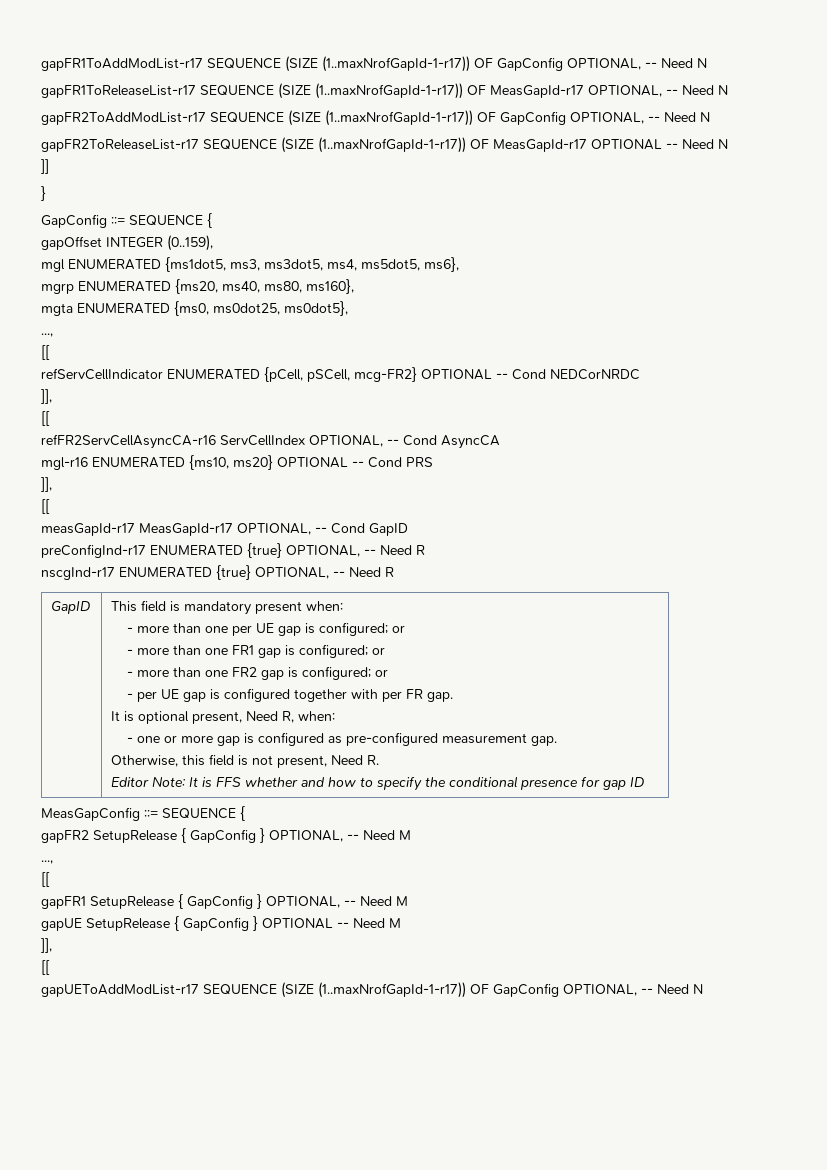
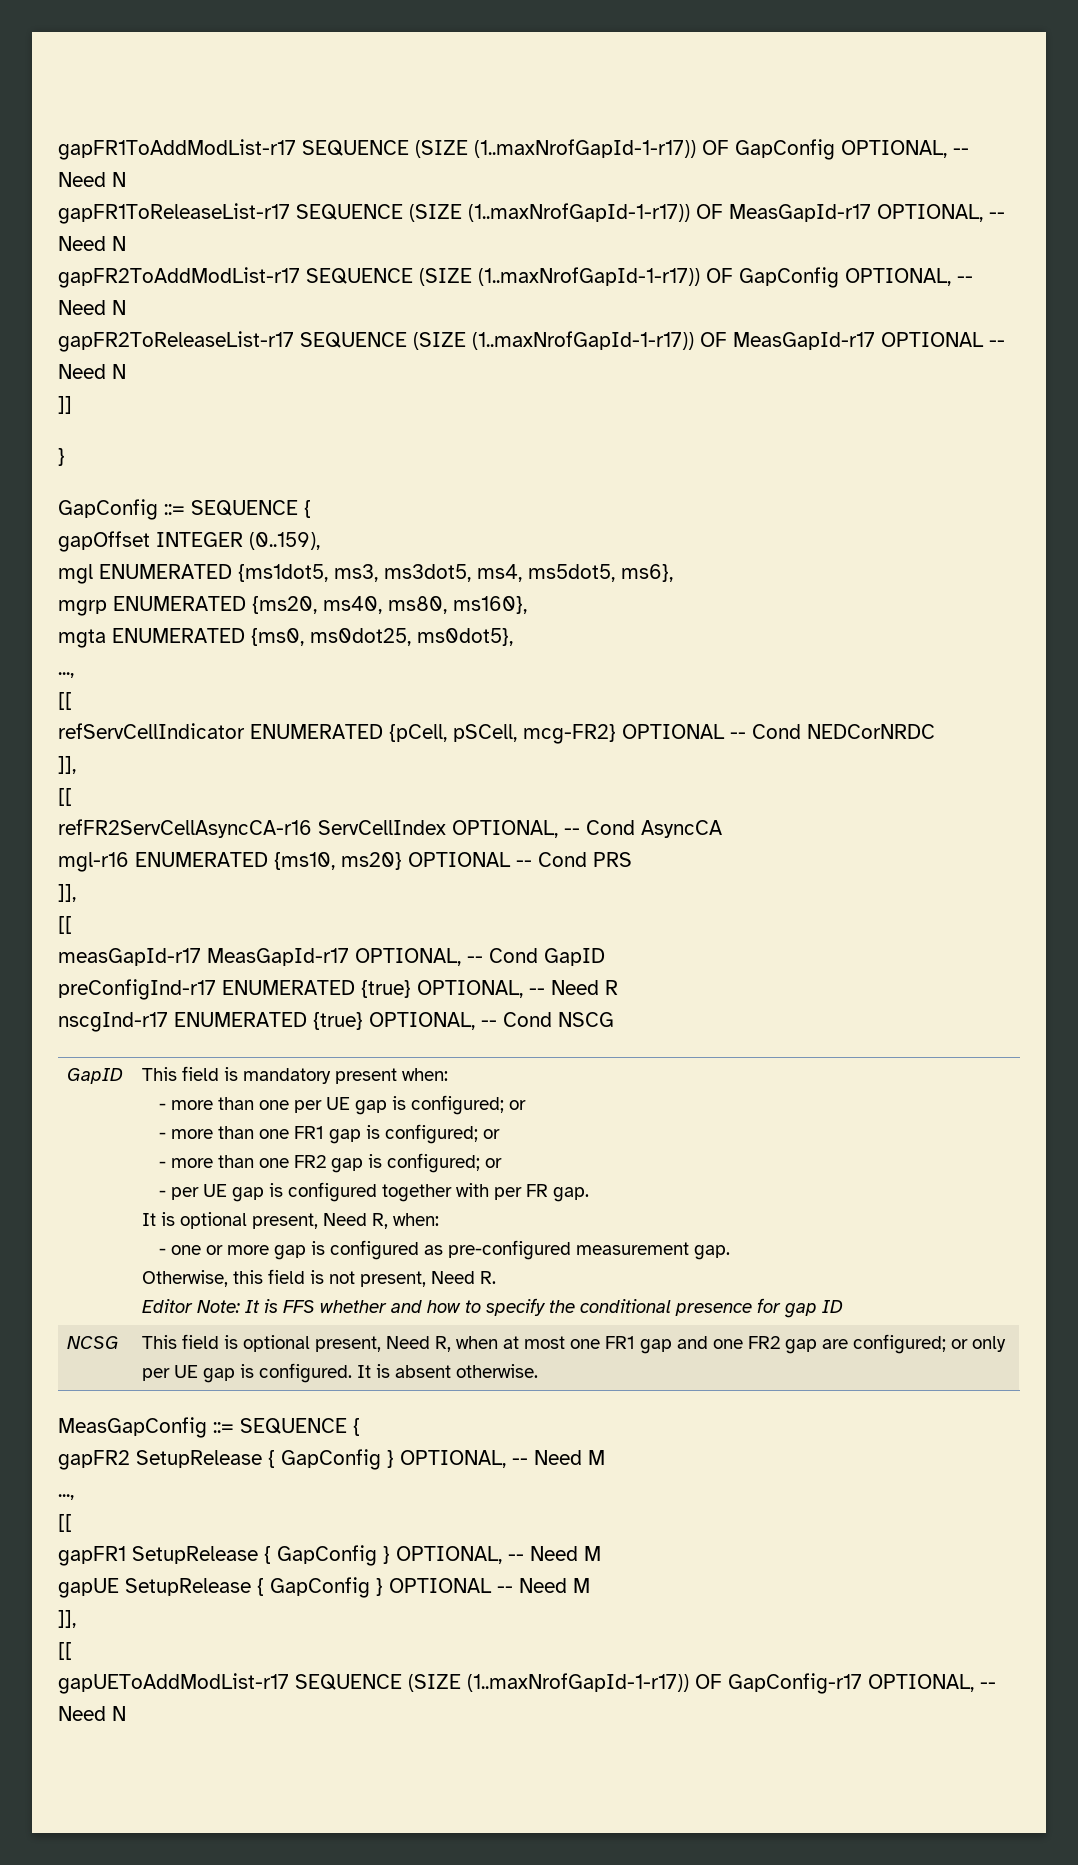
- nscgInd-r17 ENUMERATED {true} OPTIONAL, -- Need R
+ nscgInd-r17 ENUMERATED {true} OPTIONAL, -- Cond NSCG
+ NCSG | This field is optional present, Need R, when at most one FR1 gap and one FR2 gap are configured; or only per UE gap is configured. It is absent otherwise.
- gapUEToAddModList-r17 SEQUENCE (SIZE (1..maxNrofGapId-1-r17)) OF GapConfig OPTIONAL, -- Need N
+ gapUEToAddModList-r17 SEQUENCE (SIZE (1..maxNrofGapId-1-r17)) OF GapConfig-r17 OPTIONAL, -- Need N

